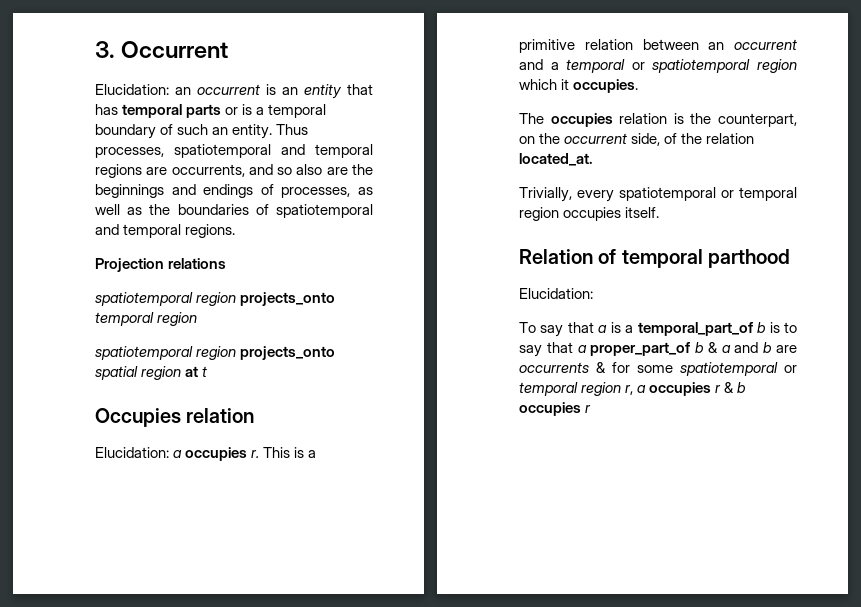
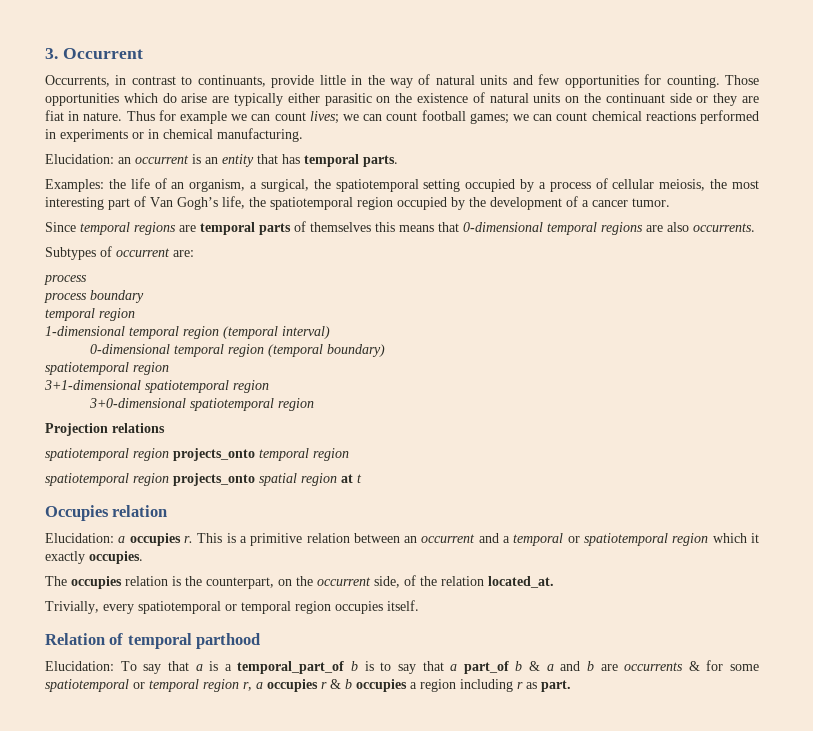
+ Occurrents, in contrast to continuants, provide little in the way of natural units and few opportunities for counting. Those opportunities which do arise are typically either parasitic on the existence of natural units on the continuant side or they are fiat in nature. Thus for example we can count lives; we can count football games; we can count chemical reactions performed in experiments or in chemical manufacturing.
- Elucidation: an occurrent is an entity that has temporal parts or is a temporal boundary of such an entity. Thus processes, spatiotemporal and temporal regions are occurrents, and so also are the beginnings and endings of processes, as well as the boundaries of spatiotemporal and temporal regions.
+ Elucidation: an occurrent is an entity that has temporal parts.
+ Examples: the life of an organism, a surgical, the spatiotemporal setting occupied by a process of cellular meiosis, the most interesting part of Van Gogh’s life, the spatiotemporal region occupied by the development of a cancer tumor.
+ Since temporal regions are temporal parts of themselves this means that 0-dimensional temporal regions are also occurrents.
+ Subtypes of occurrent are:
+ process
+ process boundary
+ temporal region
+ 1-dimensional temporal region (temporal interval)
+ 0-dimensional temporal region (temporal boundary)
+ spatiotemporal region
+ 3+1-dimensional spatiotemporal region
+ 3+0-dimensional spatiotemporal region
- This is a primitive relation between an occurrent and a temporal or spatiotemporal region which it occupies.
+ This is a primitive relation between an occurrent and a temporal or spatiotemporal region which it exactly occupies.
  Relation of temporal parthood
- Elucidation:
- To say that a is a temporal_part_of b is to say that a proper_part_of b & a and b are occurrents & for some spatiotemporal or temporal region r, a occupies r & b occupies r
+ Elucidation: To say that a is a temporal_part_of b is to say that a part_of b & a and b are occurrents & for some spatiotemporal or temporal region r, a occupies r & b occupies a region including r as part.

